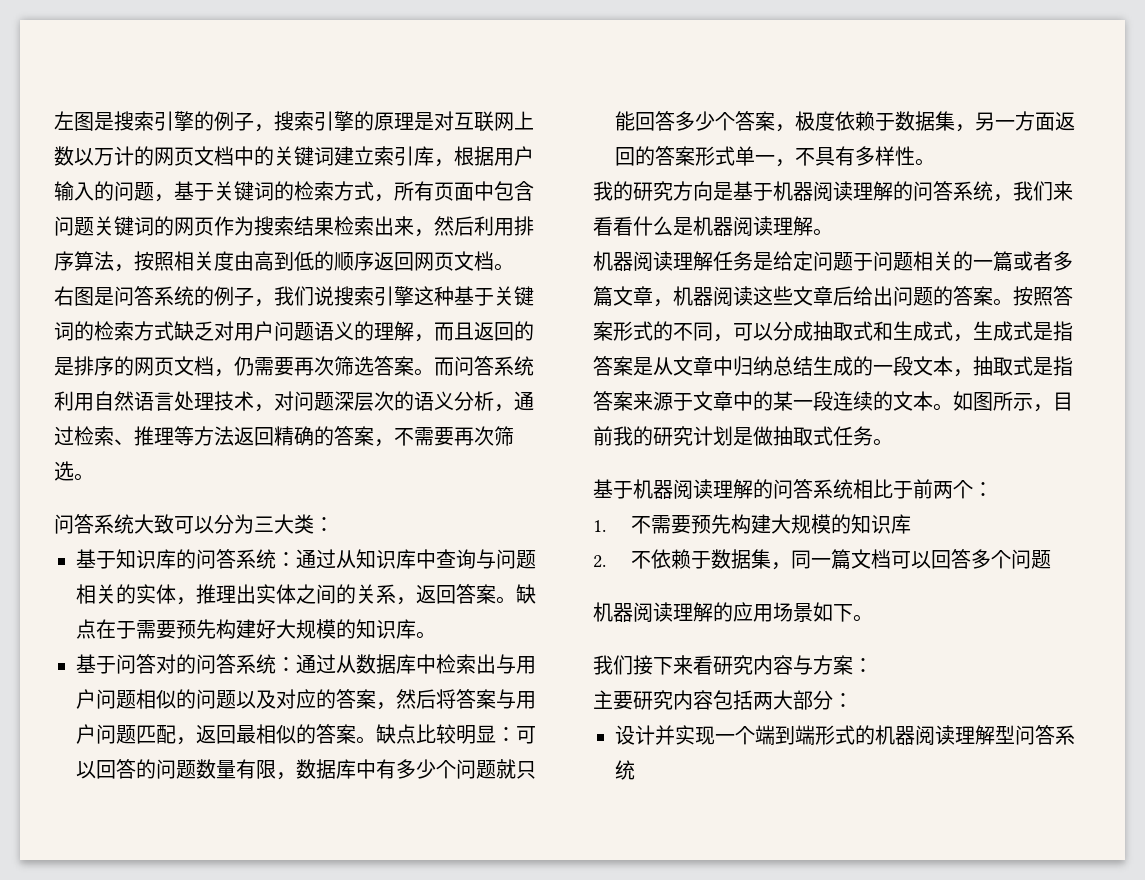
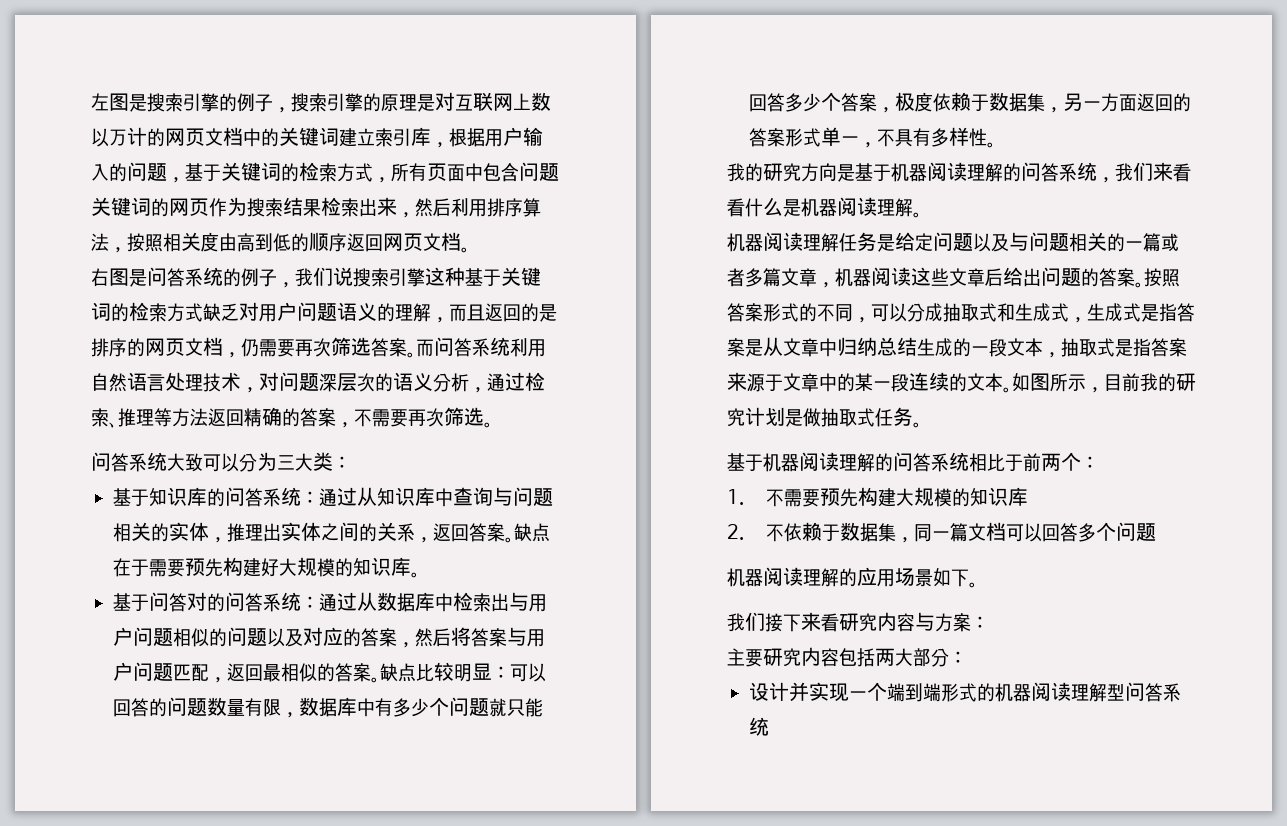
- 机器阅读理解任务是给定问题于问题相关的一篇或者多篇文章，机器阅读这些文章后给出问题的答案。
+ 机器阅读理解任务是给定问题以及与问题相关的一篇或者多篇文章，机器阅读这些文章后给出问题的答案。

